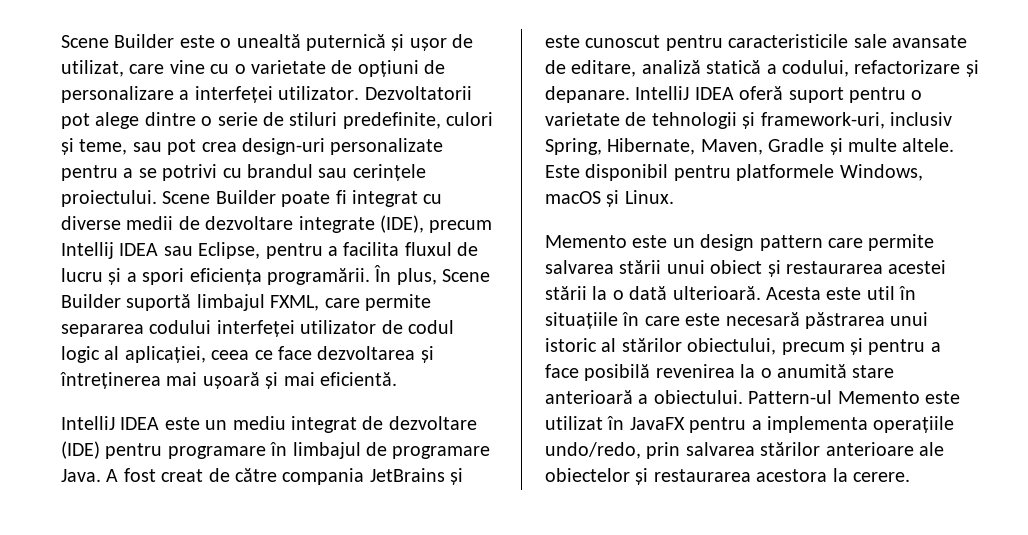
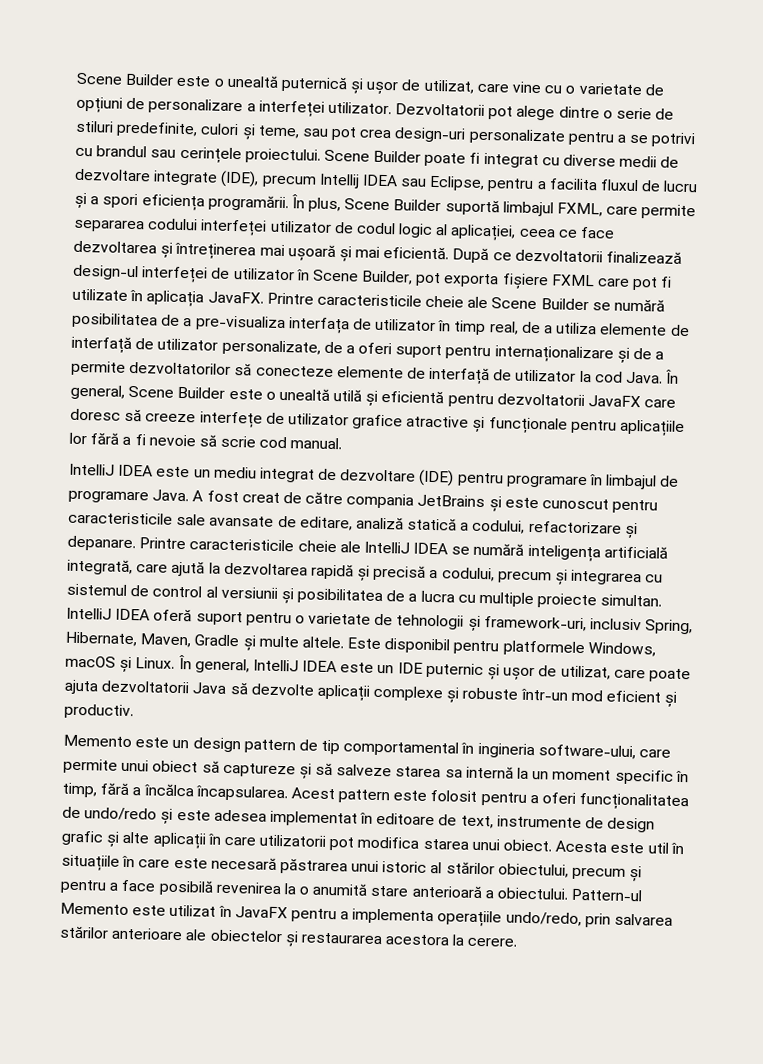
+ După ce dezvoltatorii finalizează design-ul interfeței de utilizator în Scene Builder, pot exporta fișiere FXML care pot fi utilizate în aplicația JavaFX. Printre caracteristicile cheie ale Scene Builder se numără posibilitatea de a pre-visualiza interfața de utilizator în timp real, de a utiliza elemente de interfață de utilizator personalizate, de a oferi suport pentru internaționalizare și de a permite dezvoltatorilor să conecteze elemente de interfață de utilizator la cod Java. În general, Scene Builder este o unealtă utilă și eficientă pentru dezvoltatorii JavaFX care doresc să creeze interfețe de utilizator grafice atractive și funcționale pentru aplicațiile lor fără a fi nevoie să scrie cod manual.
+ Printre caracteristicile cheie ale IntelliJ IDEA se numără inteligența artificială integrată, care ajută la dezvoltarea rapidă și precisă a codului, precum și integrarea cu sistemul de control al versiunii și posibilitatea de a lucra cu multiple proiecte simultan.
+ În general, IntelliJ IDEA este un IDE puternic și ușor de utilizat, care poate ajuta dezvoltatorii Java să dezvolte aplicații complexe și robuste într-un mod eficient și productiv.
- Memento este un design pattern care permite salvarea stării unui obiect și restaurarea acestei stării la o dată ulterioară.
+ Memento este un design pattern de tip comportamental în ingineria software-ului, care permite unui obiect să captureze și să salveze starea sa internă la un moment specific în timp, fără a încălca încapsularea. Acest pattern este folosit pentru a oferi funcționalitatea de undo/redo și este adesea implementat în editoare de text, instrumente de design grafic și alte aplicații în care utilizatorii pot modifica starea unui obiect.

